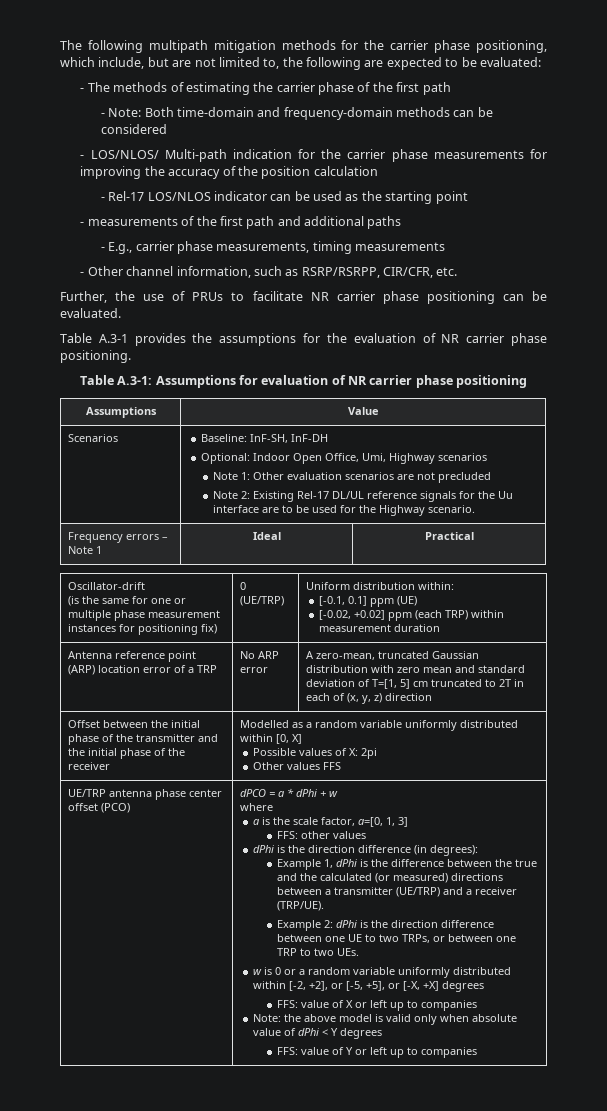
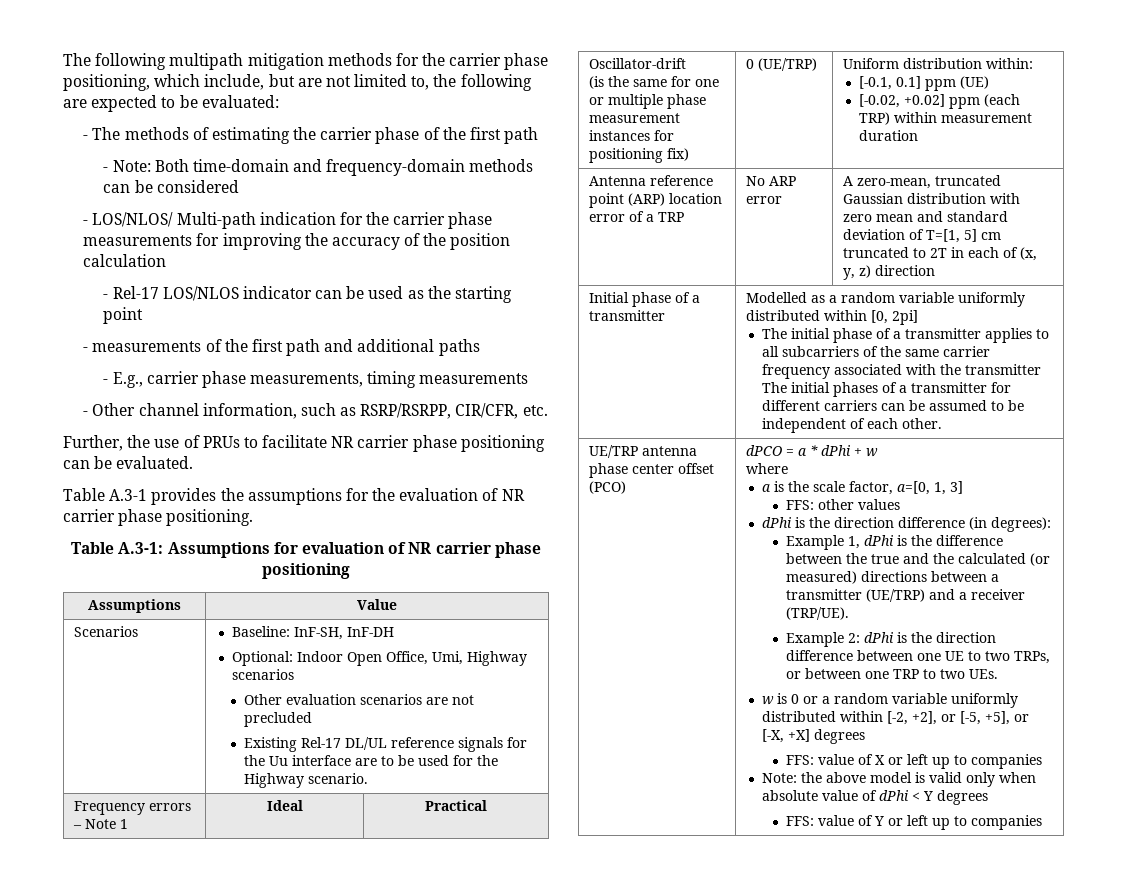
  Scenarios | Baseline: InF-SH, InF-DH
  Optional: Indoor Open Office, Umi, Highway scenarios
- Note 1: Other evaluation scenarios are not precluded
- Note 2: Existing Rel-17 DL/UL reference signals for the Uu interface are to be used for the Highway scenario.
+ Other evaluation scenarios are not precluded
+ Existing Rel-17 DL/UL reference signals for the Uu interface are to be used for the Highway scenario.
- Offset between the initial phase of the transmitter and the initial phase of the receiver
+ Initial phase of a transmitter
- Modelled as a random variable uniformly distributed within [0, X]
- Possible values of X: 2pi
- Other values FFS
+ Modelled as a random variable uniformly distributed within [0, 2pi]
+ The initial phase of a transmitter applies to all subcarriers of the same carrier frequency associated with the transmitter The initial phases of a transmitter for different carriers can be assumed to be independent of each other.

